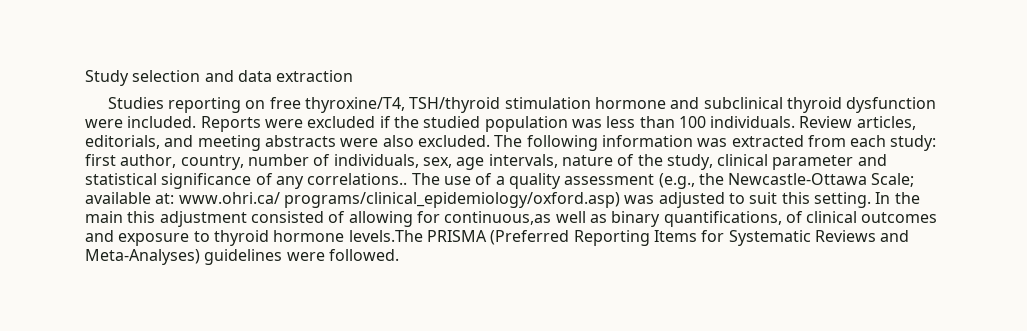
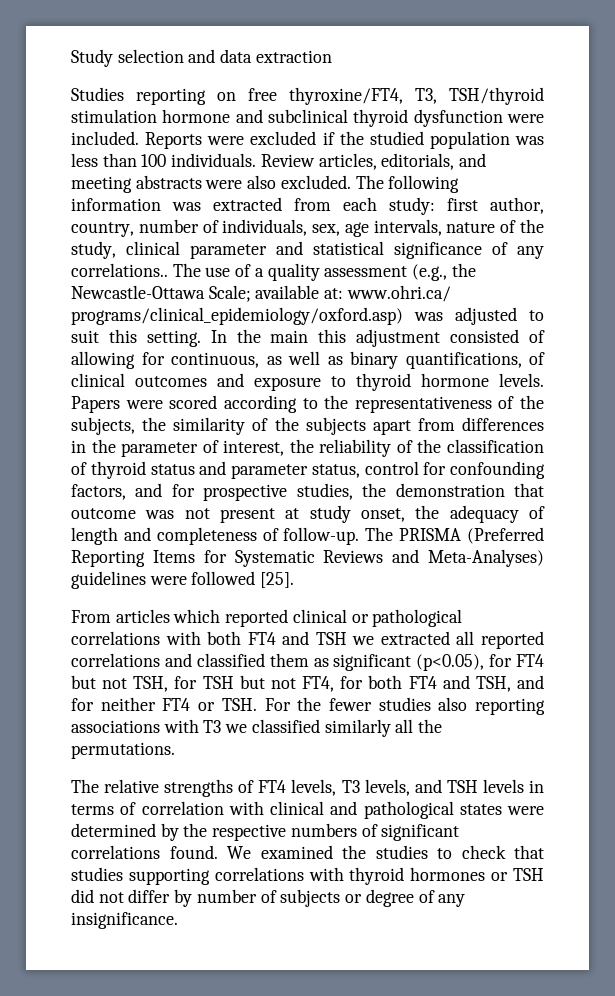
- Studies reporting on free thyroxine/T4, TSH/thyroid stimulation hormone and subclinical thyroid dysfunction were included.
+ Studies reporting on free thyroxine/FT4, T3, TSH/thyroid stimulation hormone and subclinical thyroid dysfunction were included.
- In the main this adjustment consisted of allowing for continuous,as well as binary quantifications, of clinical outcomes and exposure to thyroid hormone levels.The PRISMA (Preferred Reporting Items for Systematic Reviews and Meta-Analyses) guidelines were followed.
+ In the main this adjustment consisted of allowing for continuous, as well as binary quantifications, of clinical outcomes and exposure to thyroid hormone levels. Papers were scored according to the representativeness of the subjects, the similarity of the subjects apart from differences in the parameter of interest, the reliability of the classification of thyroid status and parameter status, control for confounding factors, and for prospective studies, the demonstration that outcome was not present at study onset, the adequacy of length and completeness of follow-up. The PRISMA (Preferred Reporting Items for Systematic Reviews and Meta-Analyses) guidelines were followed [25].
+ From articles which reported clinical or pathological correlations with both FT4 and TSH we extracted all reported correlations and classified them as significant (p<0.05), for FT4 but not TSH, for TSH but not FT4, for both FT4 and TSH, and for neither FT4 or TSH. For the fewer studies also reporting associations with T3 we classified similarly all the permutations.
+ The relative strengths of FT4 levels, T3 levels, and TSH levels in terms of correlation with clinical and pathological states were determined by the respective numbers of significant correlations found. We examined the studies to check that studies supporting correlations with thyroid hormones or TSH did not differ by number of subjects or degree of any insignificance.

